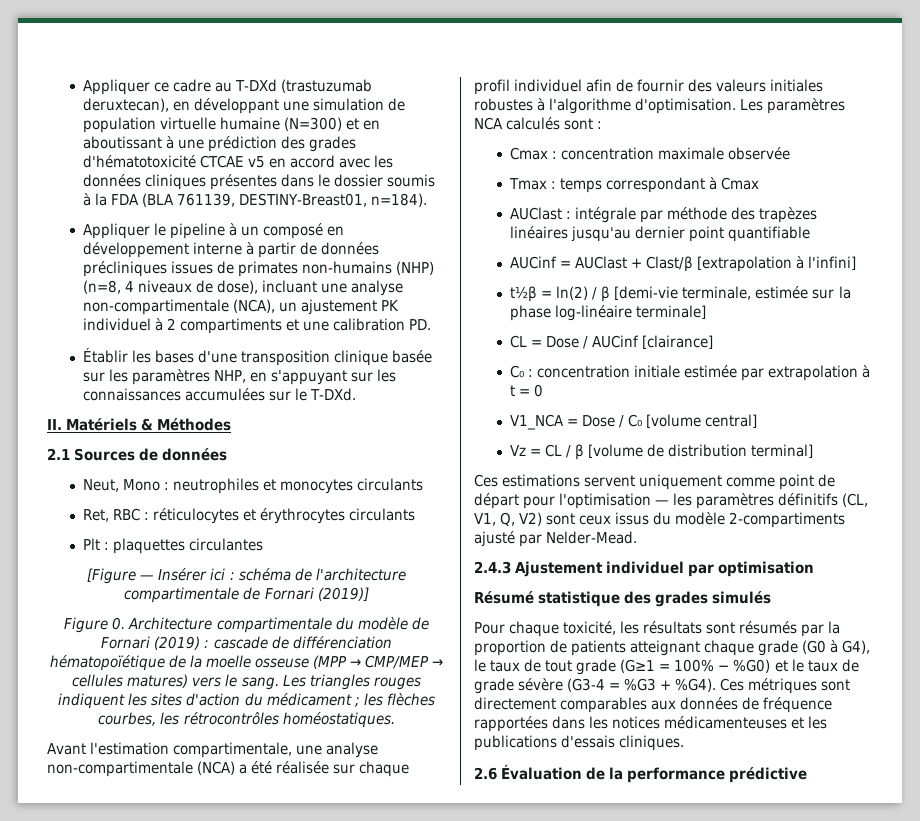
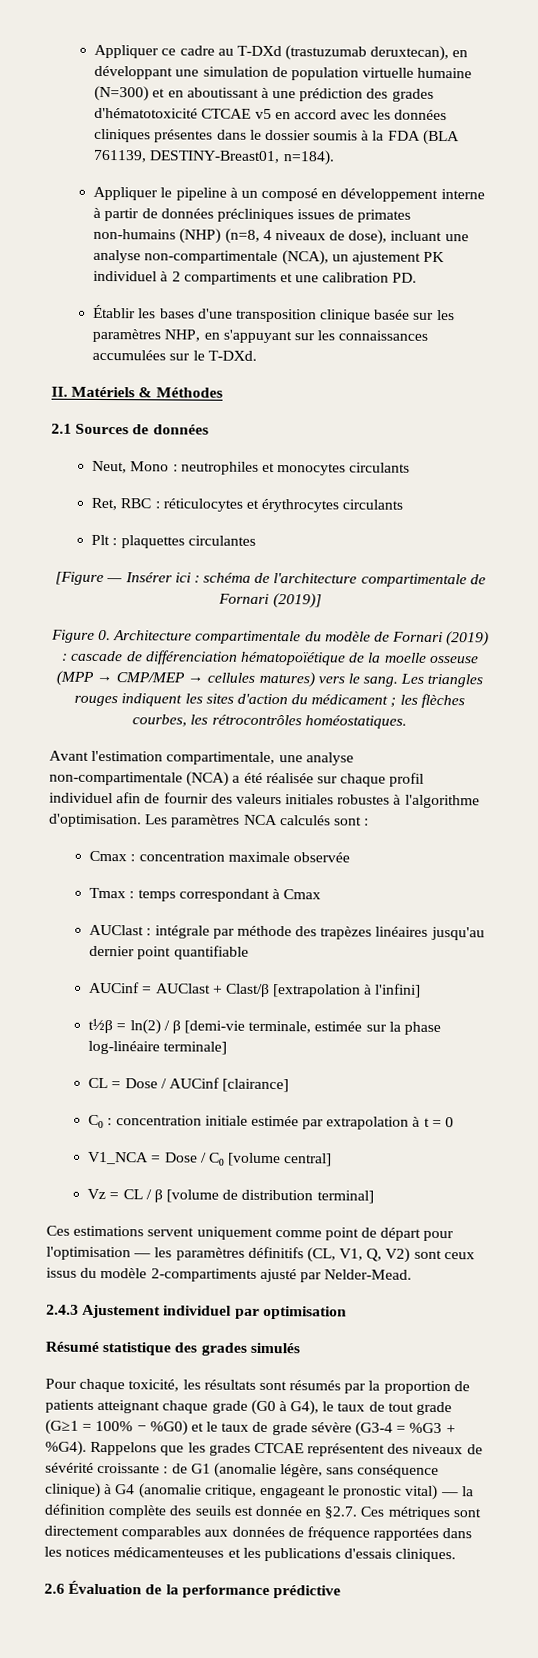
- Ces métriques sont directement comparables aux données de fréquence rapportées dans les notices médicamenteuses et les publications d'essais cliniques.
+ Rappelons que les grades CTCAE représentent des niveaux de sévérité croissante : de G1 (anomalie légère, sans conséquence clinique) à G4 (anomalie critique, engageant le pronostic vital) — la définition complète des seuils est donnée en §2.7. Ces métriques sont directement comparables aux données de fréquence rapportées dans les notices médicamenteuses et les publications d'essais cliniques.

